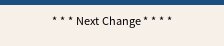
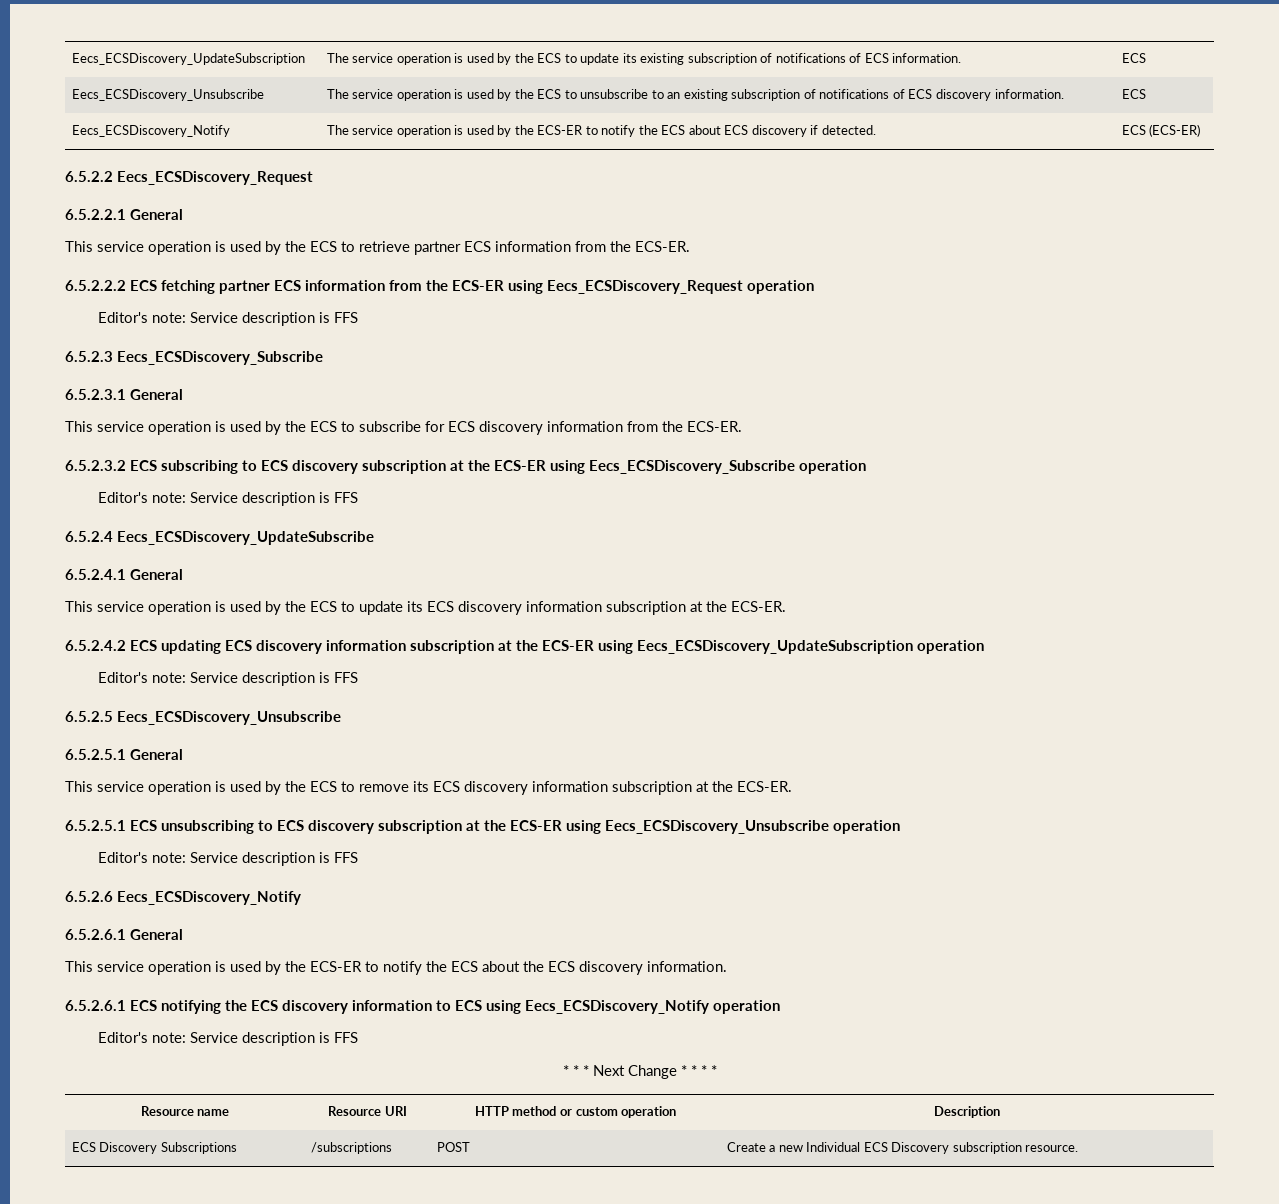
+ Eecs_ECSDiscovery_UpdateSubscription | The service operation is used by the ECS to update its existing subscription of notifications of ECS information. | ECS
+ Eecs_ECSDiscovery_Unsubscribe | The service operation is used by the ECS to unsubscribe to an existing subscription of notifications of ECS discovery information. | ECS
+ Eecs_ECSDiscovery_Notify | The service operation is used by the ECS-ER to notify the ECS about ECS discovery if detected. | ECS (ECS-ER)
+ 6.5.2.2 Eecs_ECSDiscovery_Request
+ 6.5.2.2.1 General
+ This service operation is used by the ECS to retrieve partner ECS information from the ECS-ER.
+ 6.5.2.2.2 ECS fetching partner ECS information from the ECS-ER using Eecs_ECSDiscovery_Request operation
+ Editor's note: Service description is FFS
+ 6.5.2.3 Eecs_ECSDiscovery_Subscribe
+ 6.5.2.3.1 General
+ This service operation is used by the ECS to subscribe for ECS discovery information from the ECS-ER.
+ 6.5.2.3.2 ECS subscribing to ECS discovery subscription at the ECS-ER using Eecs_ECSDiscovery_Subscribe operation
+ Editor's note: Service description is FFS
+ 6.5.2.4 Eecs_ECSDiscovery_UpdateSubscribe
+ 6.5.2.4.1 General
+ This service operation is used by the ECS to update its ECS discovery information subscription at the ECS-ER.
+ 6.5.2.4.2 ECS updating ECS discovery information subscription at the ECS-ER using Eecs_ECSDiscovery_UpdateSubscription operation
+ Editor's note: Service description is FFS
+ 6.5.2.5 Eecs_ECSDiscovery_Unsubscribe
+ 6.5.2.5.1 General
+ This service operation is used by the ECS to remove its ECS discovery information subscription at the ECS-ER.
+ 6.5.2.5.1 ECS unsubscribing to ECS discovery subscription at the ECS-ER using Eecs_ECSDiscovery_Unsubscribe operation
+ Editor's note: Service description is FFS
+ 6.5.2.6 Eecs_ECSDiscovery_Notify
+ 6.5.2.6.1 General
+ This service operation is used by the ECS-ER to notify the ECS about the ECS discovery information.
+ 6.5.2.6.1 ECS notifying the ECS discovery information to ECS using Eecs_ECSDiscovery_Notify operation
+ Editor's note: Service description is FFS
+ Resource name | Resource URI | HTTP method or custom operation | Description
+ ECS Discovery Subscriptions | /subscriptions | POST | Create a new Individual ECS Discovery subscription resource.

